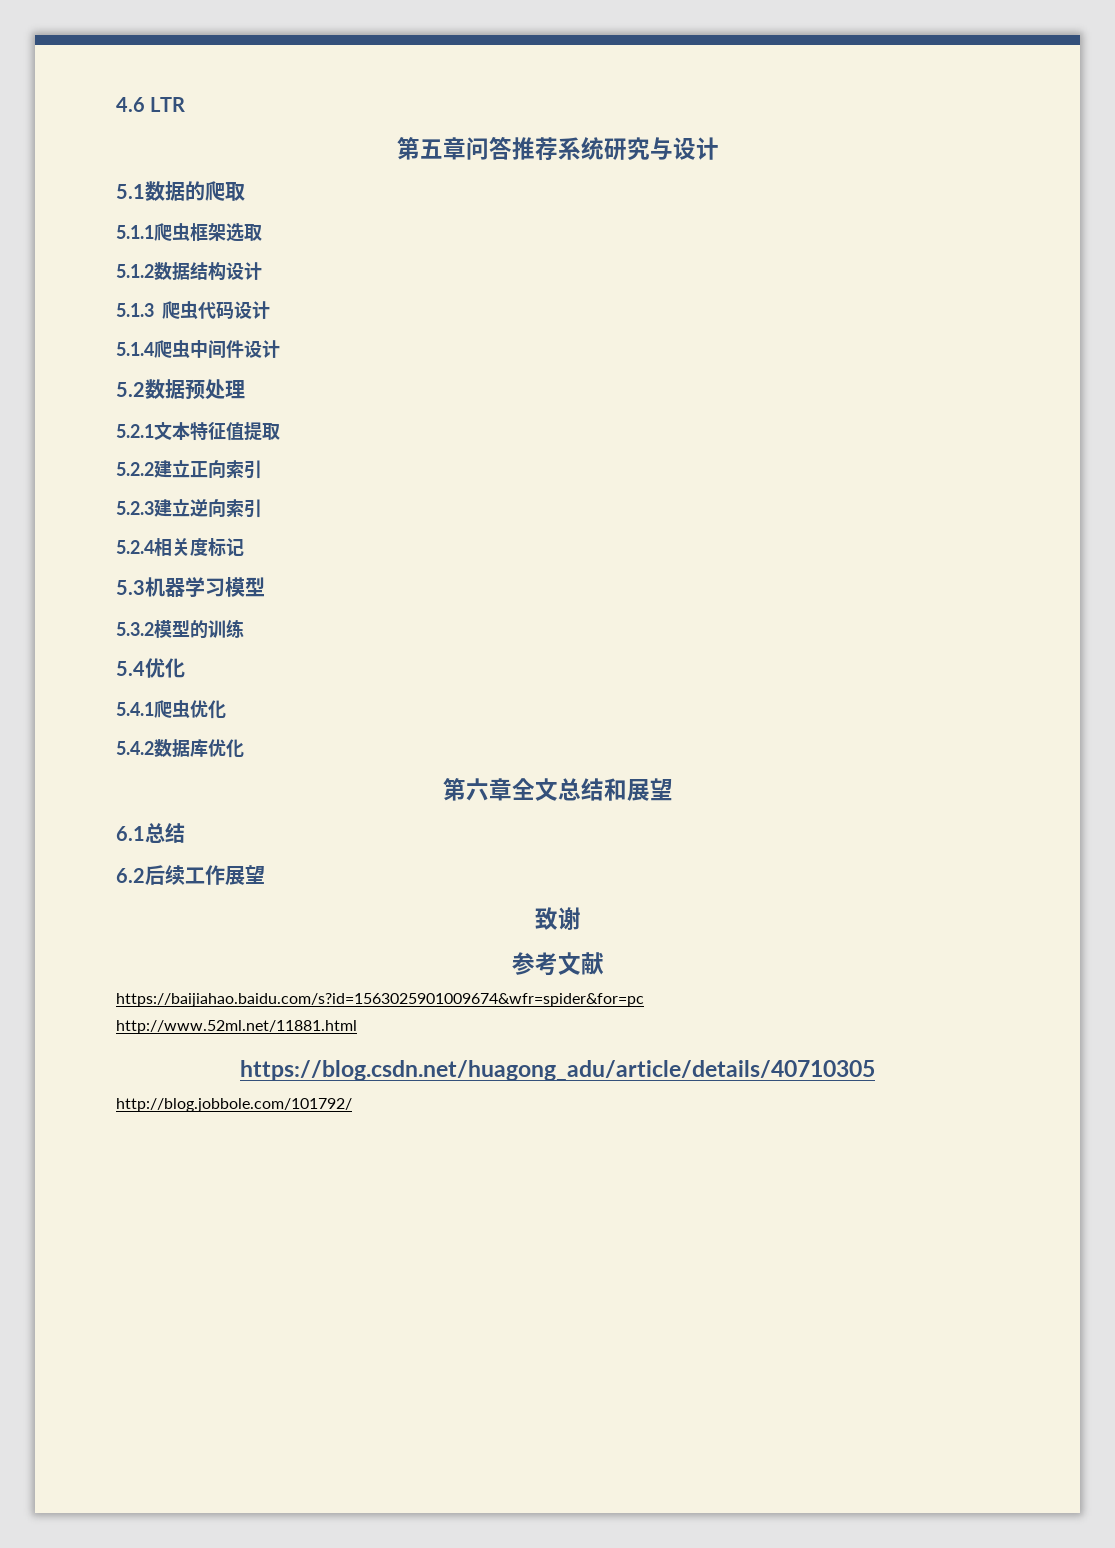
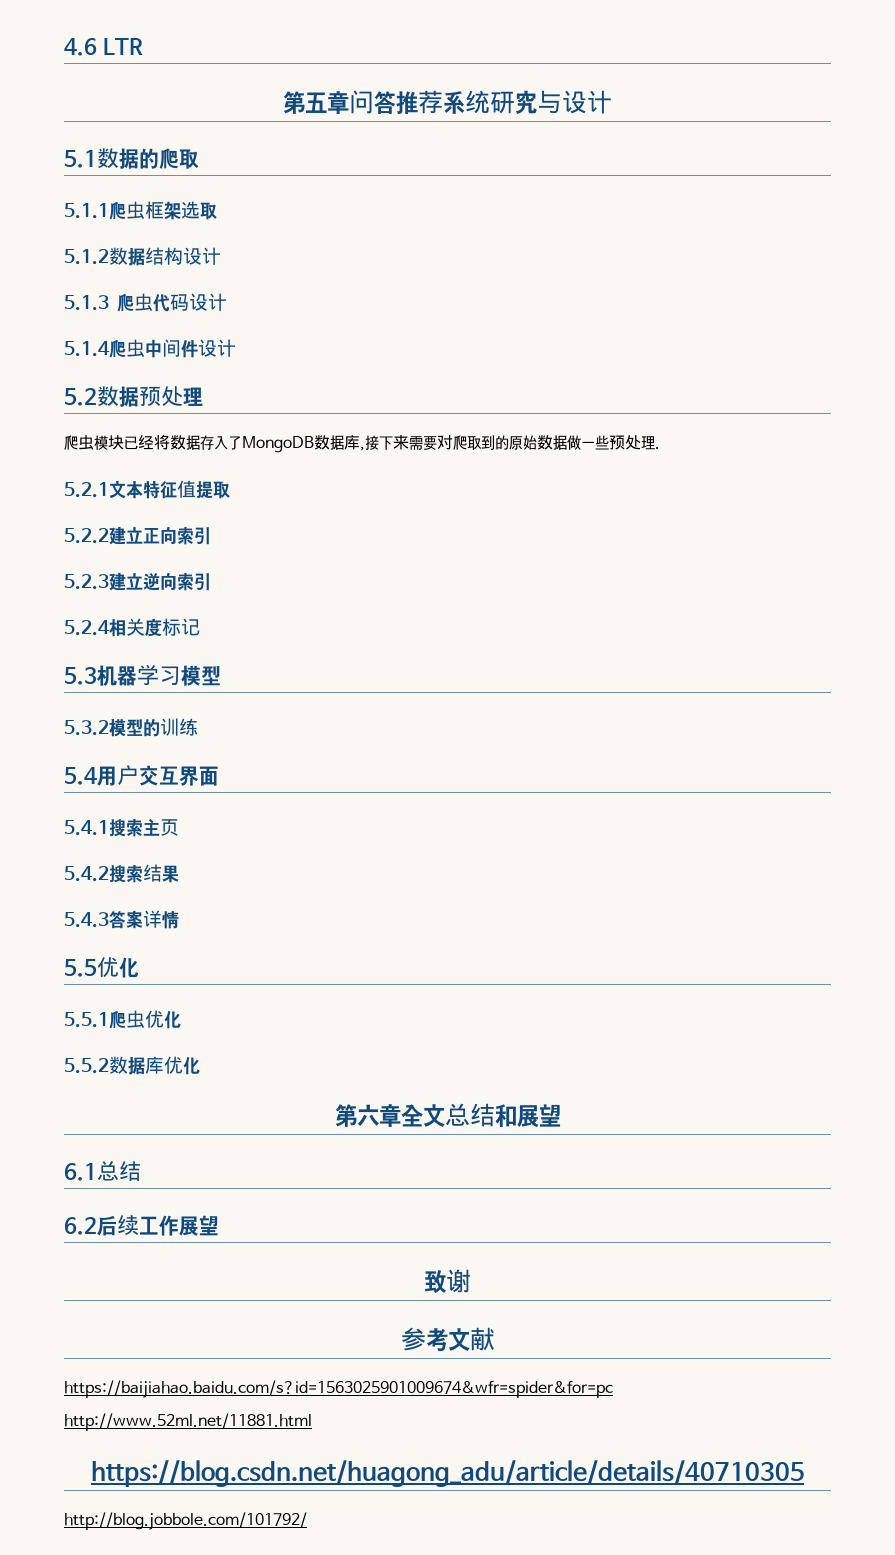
+ 爬虫模块已经将数据存入了MongoDB数据库,接下来需要对爬取到的原始数据做一些预处理.
- 5.4优化
- 5.4.1爬虫优化
+ 5.4用户交互界面
+ 5.4.1搜索主页
+ 5.4.2搜索结果
+ 5.4.3答案详情
+ 5.5优化
+ 5.5.1爬虫优化
- 5.4.2数据库优化
+ 5.5.2数据库优化

